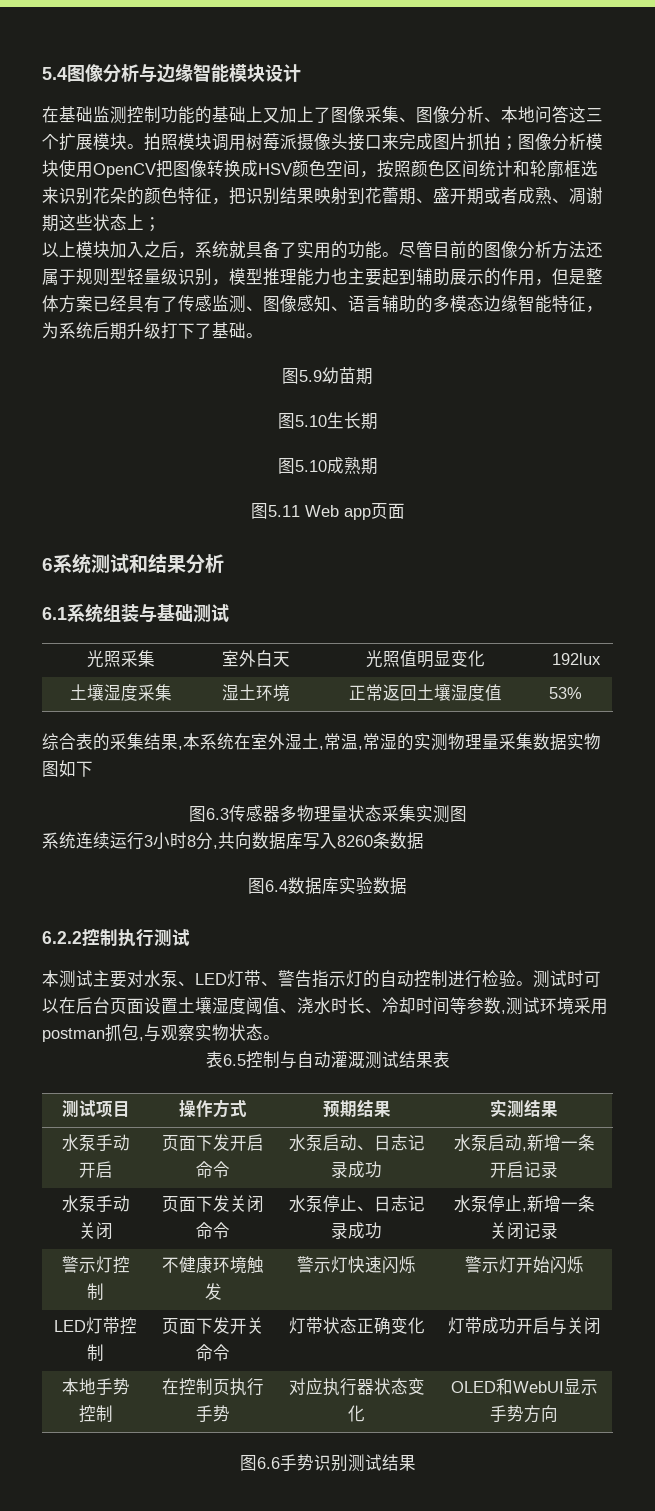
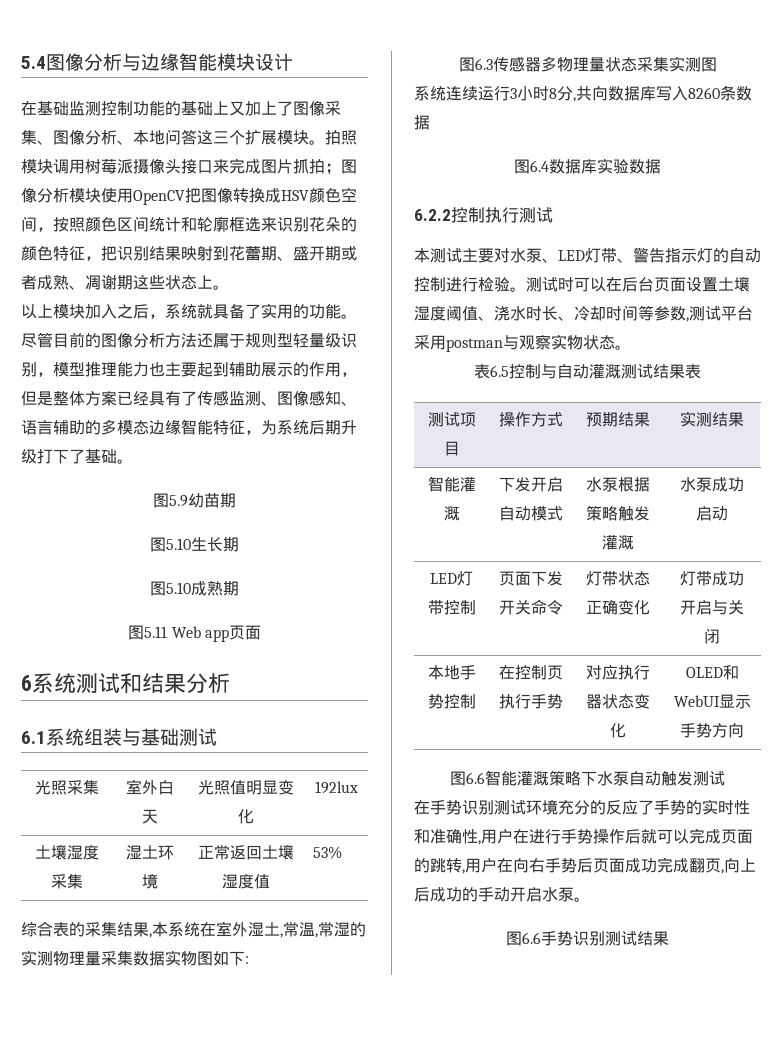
- 拍照模块调用树莓派摄像头接口来完成图片抓拍；图像分析模块使用OpenCV把图像转换成HSV颜色空间，按照颜色区间统计和轮廓框选来识别花朵的颜色特征，把识别结果映射到花蕾期、盛开期或者成熟、凋谢期这些状态上；
+ 拍照模块调用树莓派摄像头接口来完成图片抓拍；图像分析模块使用OpenCV把图像转换成HSV颜色空间，按照颜色区间统计和轮廓框选来识别花朵的颜色特征，把识别结果映射到花蕾期、盛开期或者成熟、凋谢期这些状态上。
- 综合表的采集结果,本系统在室外湿土,常温,常湿的实测物理量采集数据实物图如下
+ 综合表的采集结果,本系统在室外湿土,常温,常湿的实测物理量采集数据实物图如下:
- 测试时可以在后台页面设置土壤湿度阈值、浇水时长、冷却时间等参数,测试环境采用postman抓包,与观察实物状态。
+ 测试时可以在后台页面设置土壤湿度阈值、浇水时长、冷却时间等参数,测试平台采用postman与观察实物状态。
- 水泵手动开启 | 页面下发开启命令 | 水泵启动、日志记录成功 | 水泵启动,新增一条开启记录
- 水泵手动关闭 | 页面下发关闭命令 | 水泵停止、日志记录成功 | 水泵停止,新增一条关闭记录
- 警示灯控制 | 不健康环境触发 | 警示灯快速闪烁 | 警示灯开始闪烁
+ 智能灌溉 | 下发开启自动模式 | 水泵根据策略触发灌溉 | 水泵成功启动
+ 图6.6智能灌溉策略下水泵自动触发测试
+ 在手势识别测试环境充分的反应了手势的实时性和准确性,用户在进行手势操作后就可以完成页面的跳转,用户在向右手势后页面成功完成翻页,向上后成功的手动开启水泵。

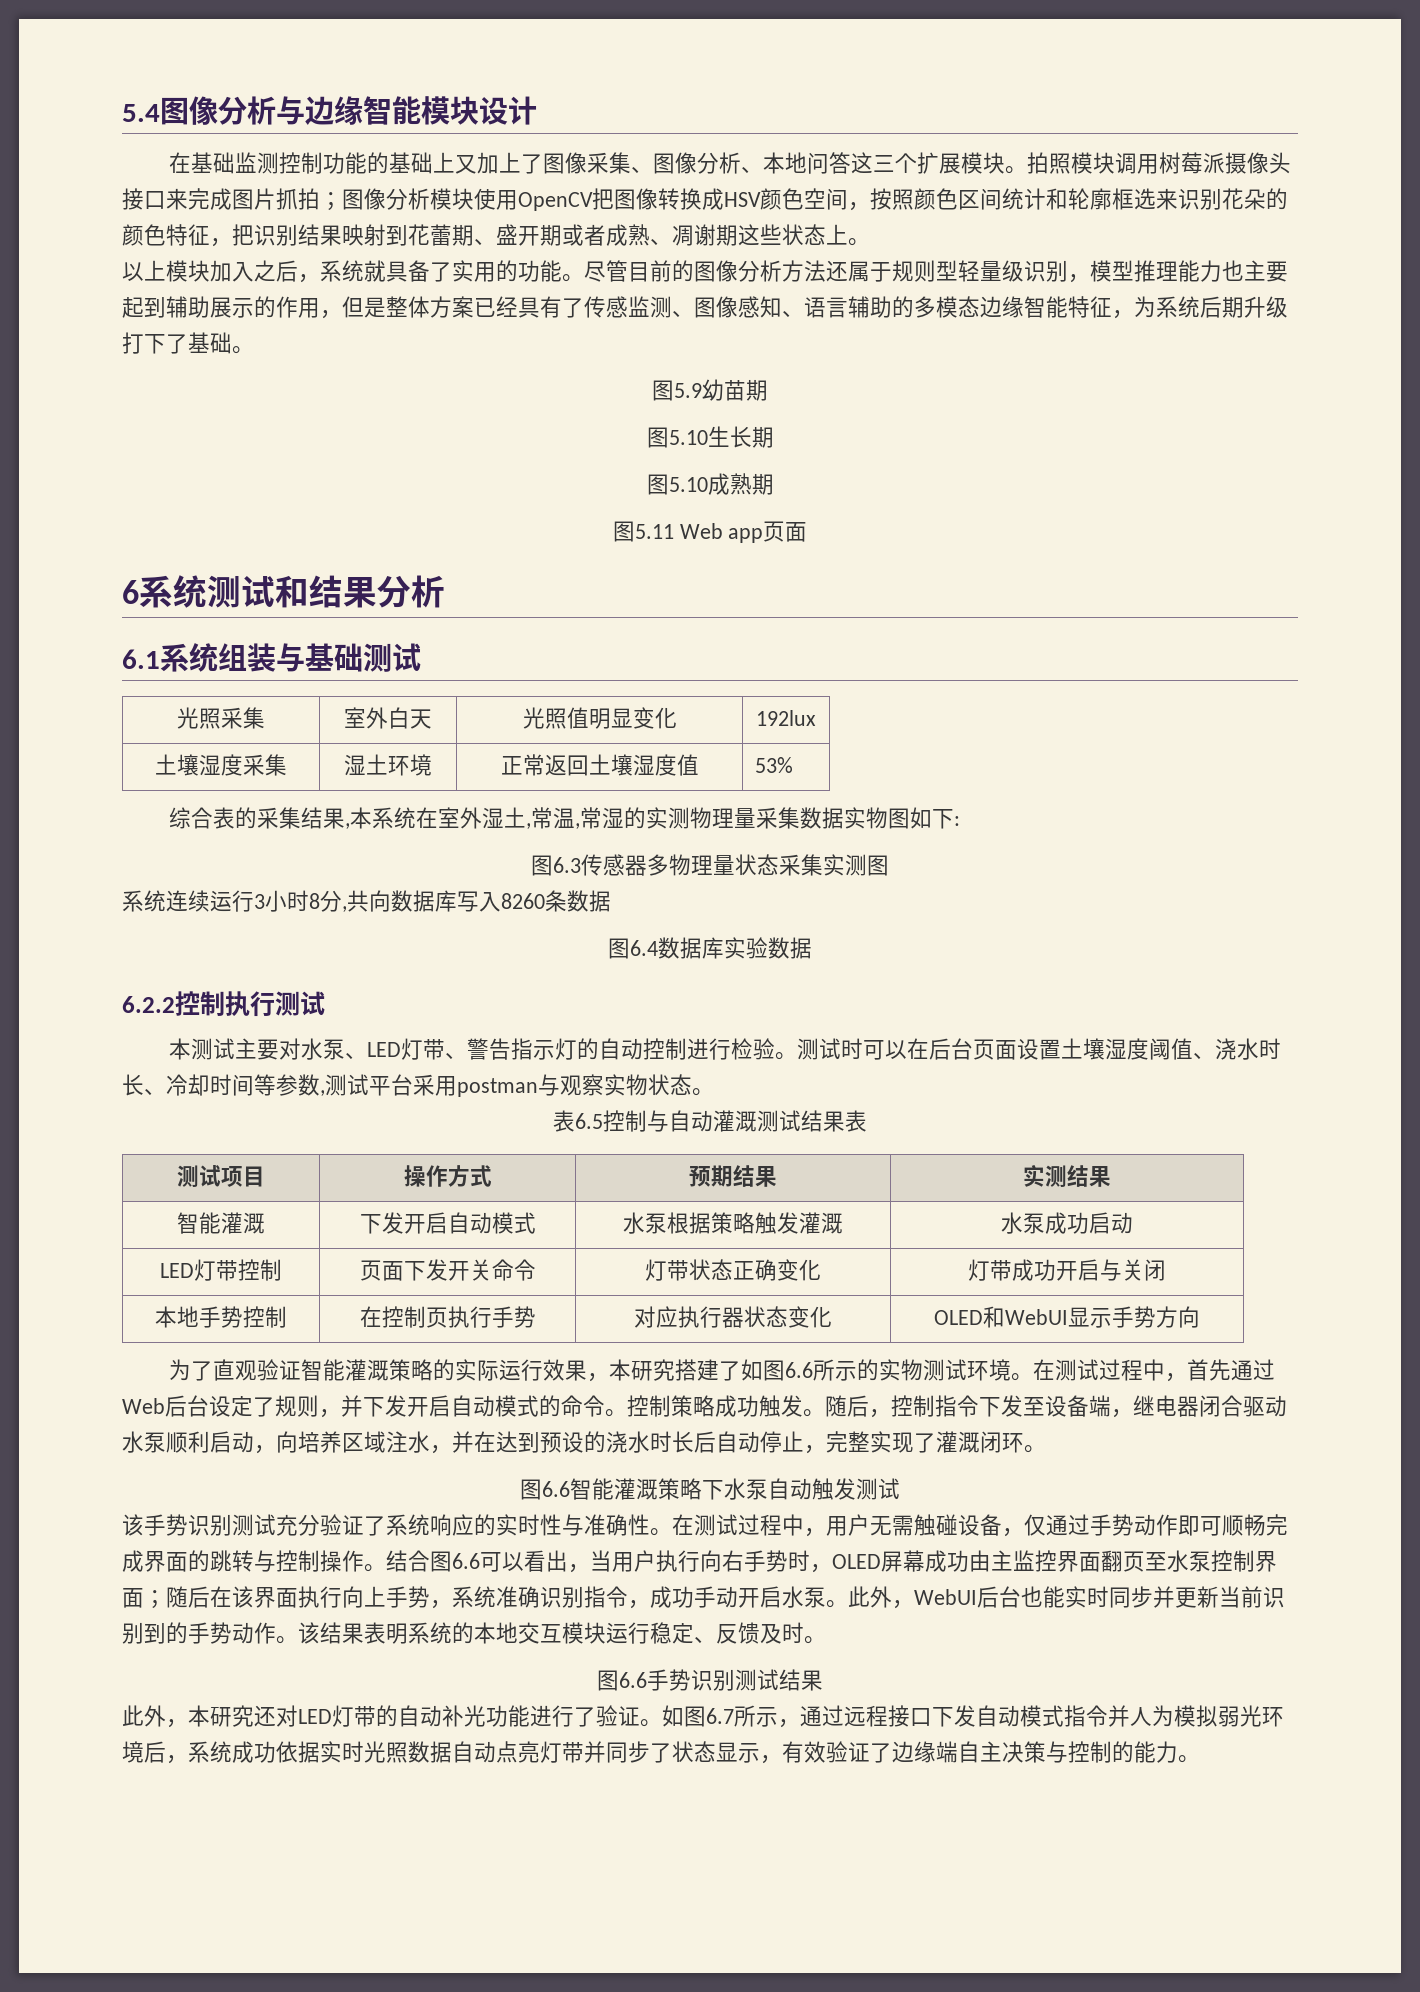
+ 为了直观验证智能灌溉策略的实际运行效果，本研究搭建了如图6.6所示的实物测试环境。在测试过程中，首先通过Web后台设定了规则，并下发开启自动模式的命令。控制策略成功触发。随后，控制指令下发至设备端，继电器闭合驱动水泵顺利启动，向培养区域注水，并在达到预设的浇水时长后自动停止，完整实现了灌溉闭环。
- 在手势识别测试环境充分的反应了手势的实时性和准确性,用户在进行手势操作后就可以完成页面的跳转,用户在向右手势后页面成功完成翻页,向上后成功的手动开启水泵。
+ 该手势识别测试充分验证了系统响应的实时性与准确性。在测试过程中，用户无需触碰设备，仅通过手势动作即可顺畅完成界面的跳转与控制操作。结合图6.6可以看出，当用户执行向右手势时，OLED屏幕成功由主监控界面翻页至水泵控制界面；随后在该界面执行向上手势，系统准确识别指令，成功手动开启水泵。此外，WebUI后台也能实时同步并更新当前识别到的手势动作。该结果表明系统的本地交互模块运行稳定、反馈及时。
+ 此外，本研究还对LED灯带的自动补光功能进行了验证。如图6.7所示，通过远程接口下发自动模式指令并人为模拟弱光环境后，系统成功依据实时光照数据自动点亮灯带并同步了状态显示，有效验证了边缘端自主决策与控制的能力。

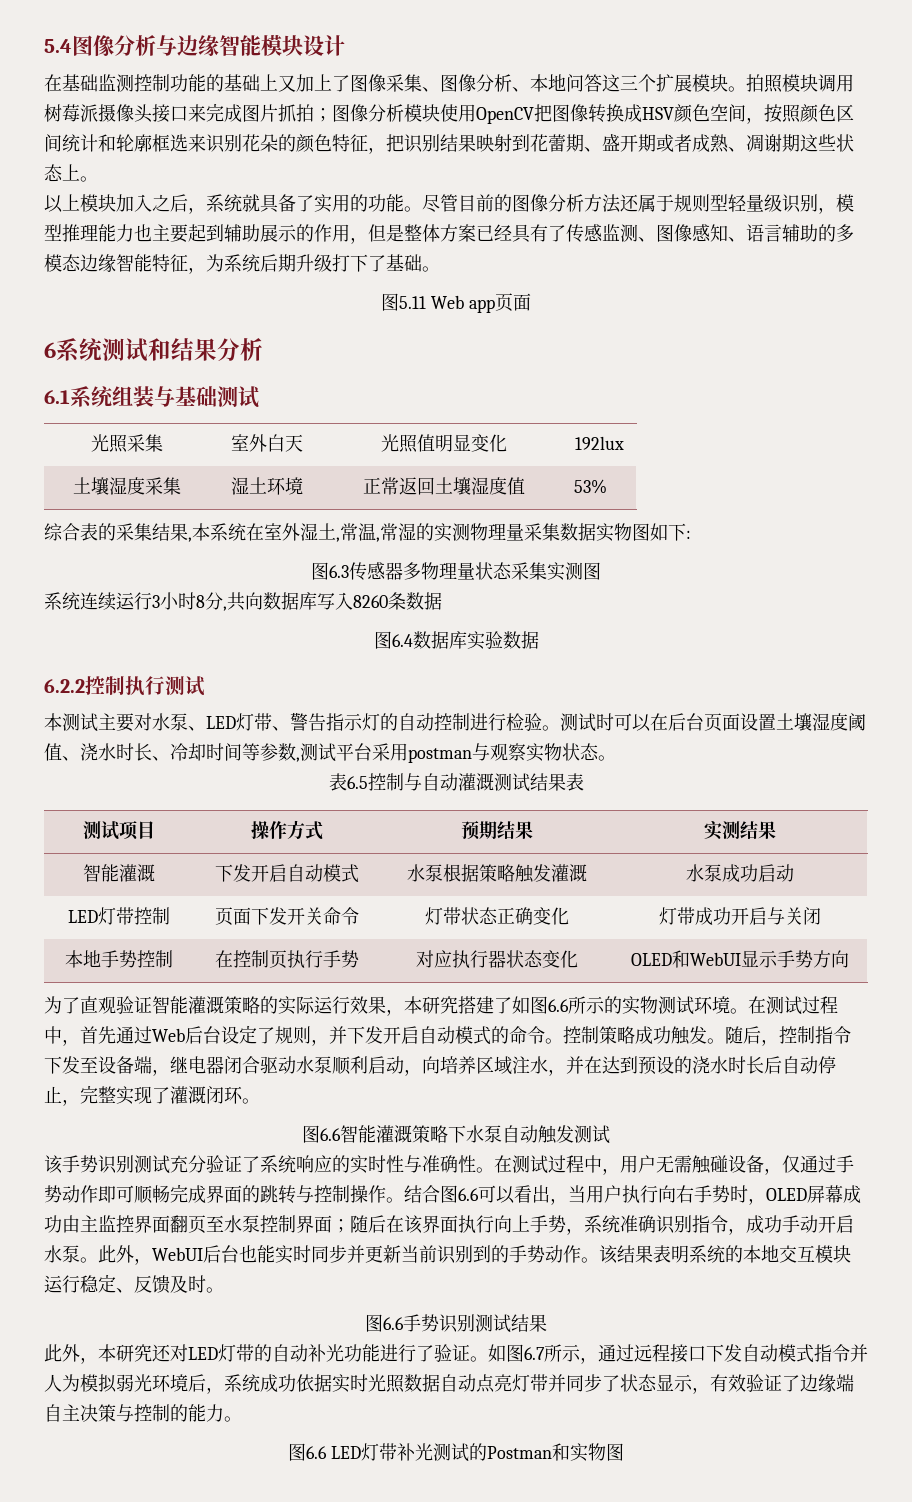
- 图5.9幼苗期
- 图5.10生长期
- 图5.10成熟期
+ 图6.6 LED灯带补光测试的Postman和实物图

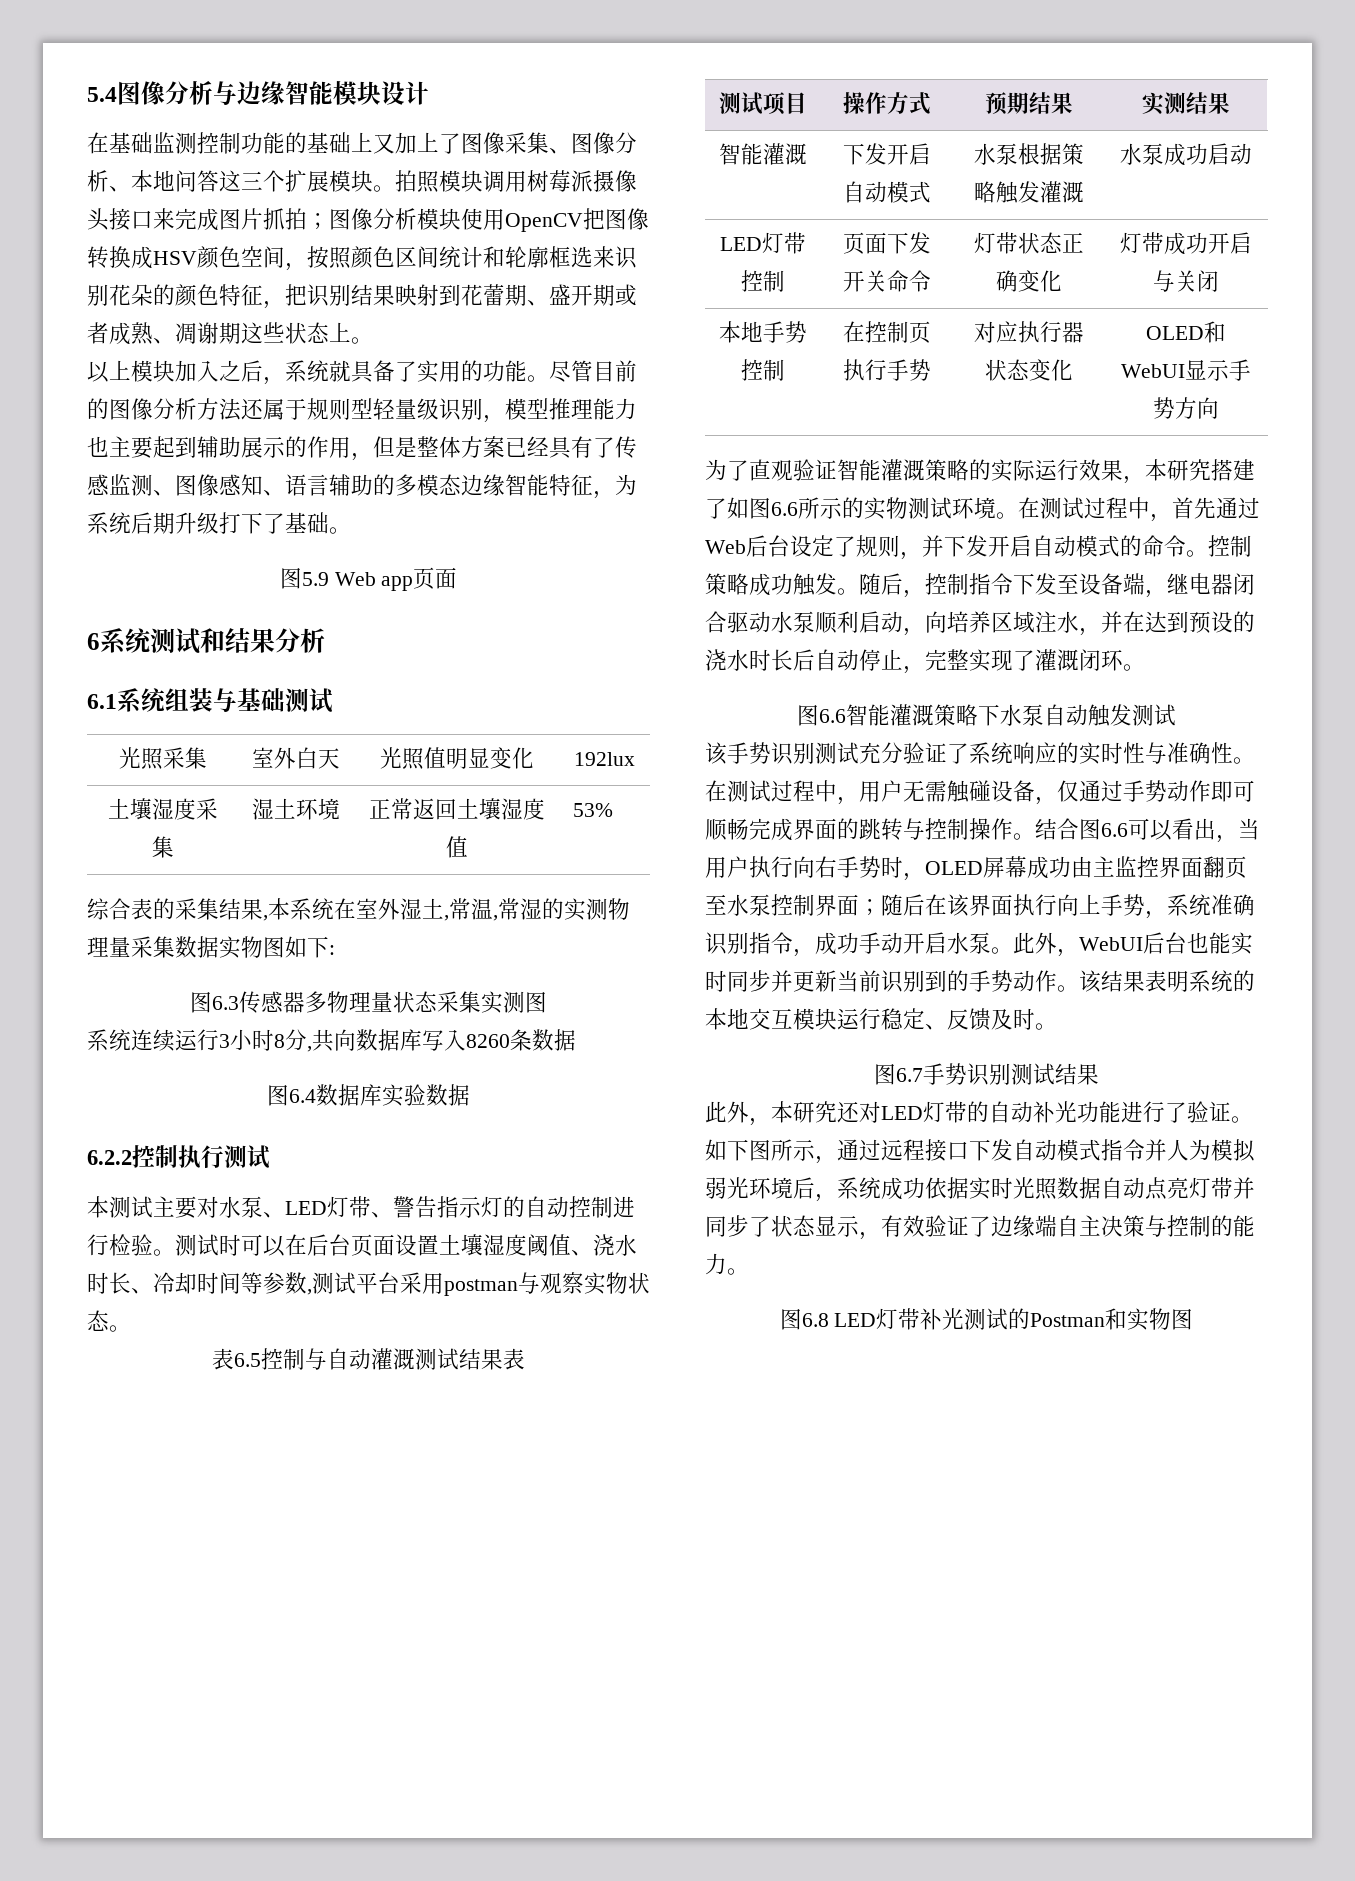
- 图5.11 Web app页面
+ 图5.9 Web app页面
- 图6.6手势识别测试结果
+ 图6.7手势识别测试结果
- 如图6.7所示，通过远程接口下发自动模式指令并人为模拟弱光环境后，系统成功依据实时光照数据自动点亮灯带并同步了状态显示，有效验证了边缘端自主决策与控制的能力。
+ 如下图所示，通过远程接口下发自动模式指令并人为模拟弱光环境后，系统成功依据实时光照数据自动点亮灯带并同步了状态显示，有效验证了边缘端自主决策与控制的能力。
- 图6.6 LED灯带补光测试的Postman和实物图
+ 图6.8 LED灯带补光测试的Postman和实物图

